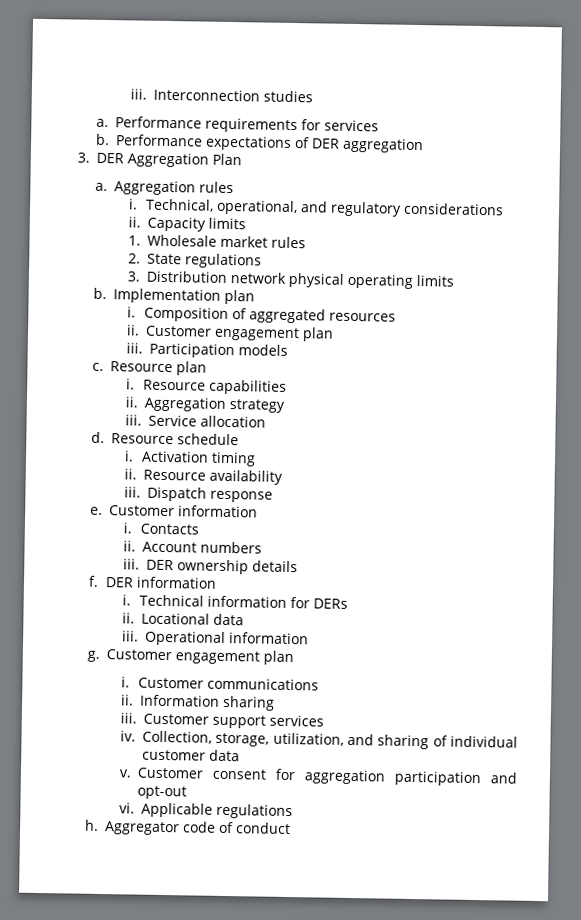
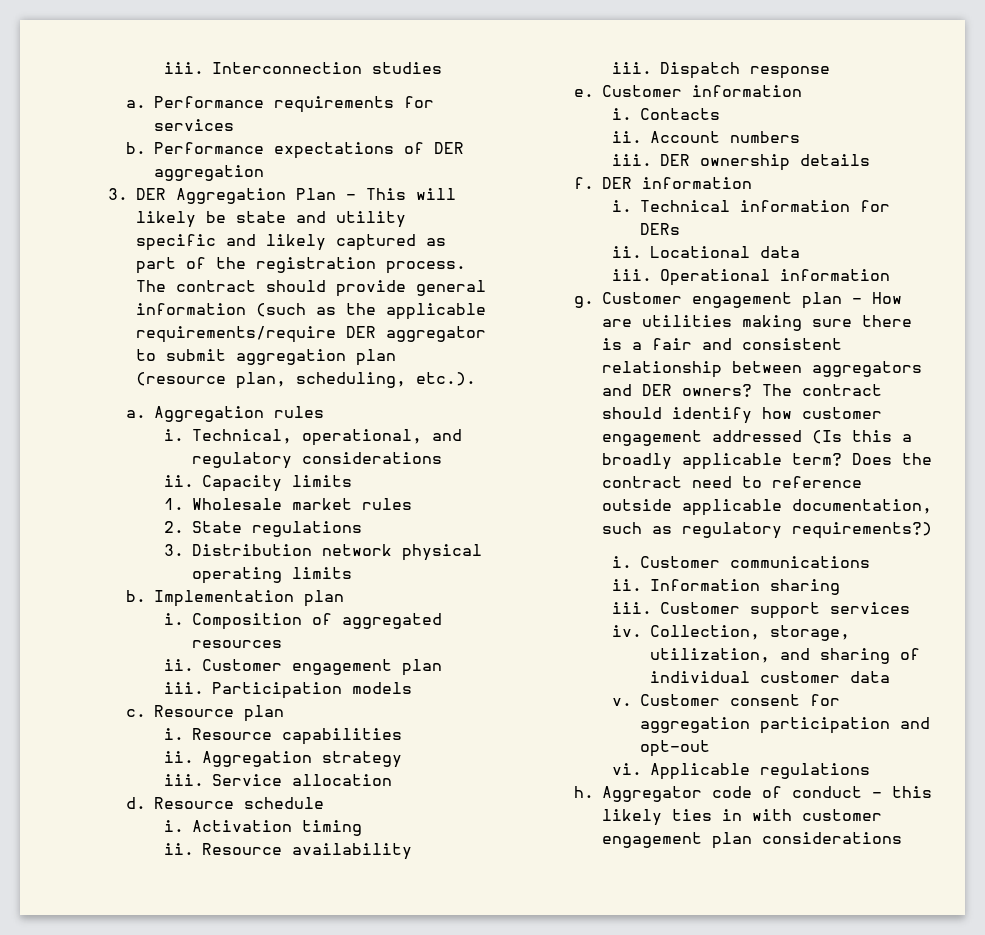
- 3. DER Aggregation Plan
+ 3. DER Aggregation Plan – This will likely be state and utility specific and likely captured as part of the registration process. The contract should provide general information (such as the applicable requirements/require DER aggregator to submit aggregation plan (resource plan, scheduling, etc.).
- g. Customer engagement plan
+ g. Customer engagement plan – How are utilities making sure there is a fair and consistent relationship between aggregators and DER owners? The contract should identify how customer engagement addressed (Is this a broadly applicable term? Does the contract need to reference outside applicable documentation, such as regulatory requirements?)
- Aggregator code of conduct
+ Aggregator code of conduct – this likely ties in with customer engagement plan considerations

